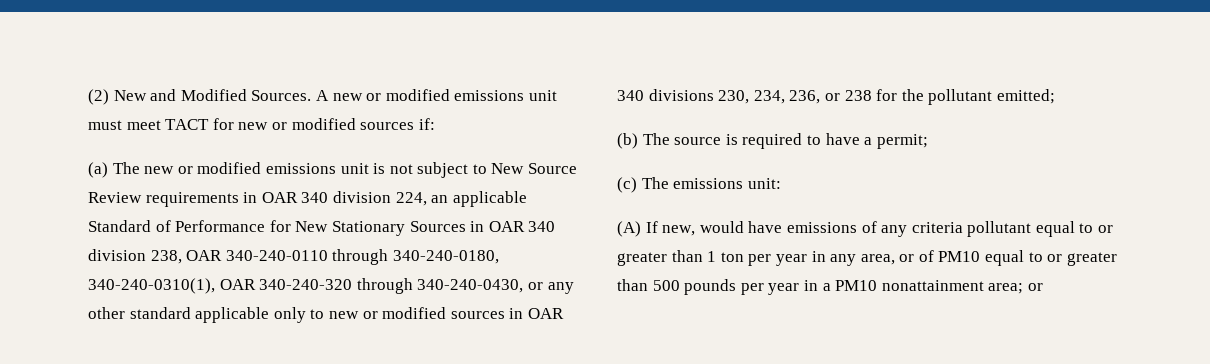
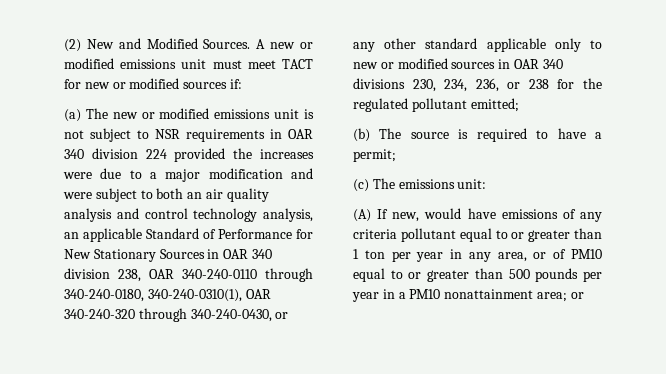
- (a) The new or modified emissions unit is not subject to New Source Review requirements in OAR 340 division 224, an applicable Standard of Performance for New Stationary Sources in OAR 340 division 238, OAR 340-240-0110 through 340-240-0180, 340-240-0310(1), OAR 340-240-320 through 340-240-0430, or any other standard applicable only to new or modified sources in OAR 340 divisions 230, 234, 236, or 238 for the pollutant emitted;
+ (a) The new or modified emissions unit is not subject to NSR requirements in OAR 340 division 224 provided the increases were due to a major modification and were subject to both an air quality analysis and control technology analysis, an applicable Standard of Performance for New Stationary Sources in OAR 340 division 238, OAR 340-240-0110 through 340-240-0180, 340-240-0310(1), OAR 340-240-320 through 340-240-0430, or any other standard applicable only to new or modified sources in OAR 340 divisions 230, 234, 236, or 238 for the regulated pollutant emitted;

